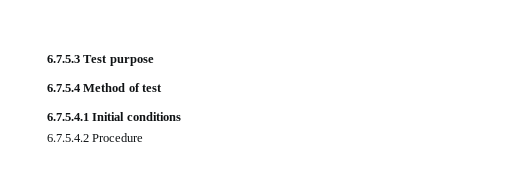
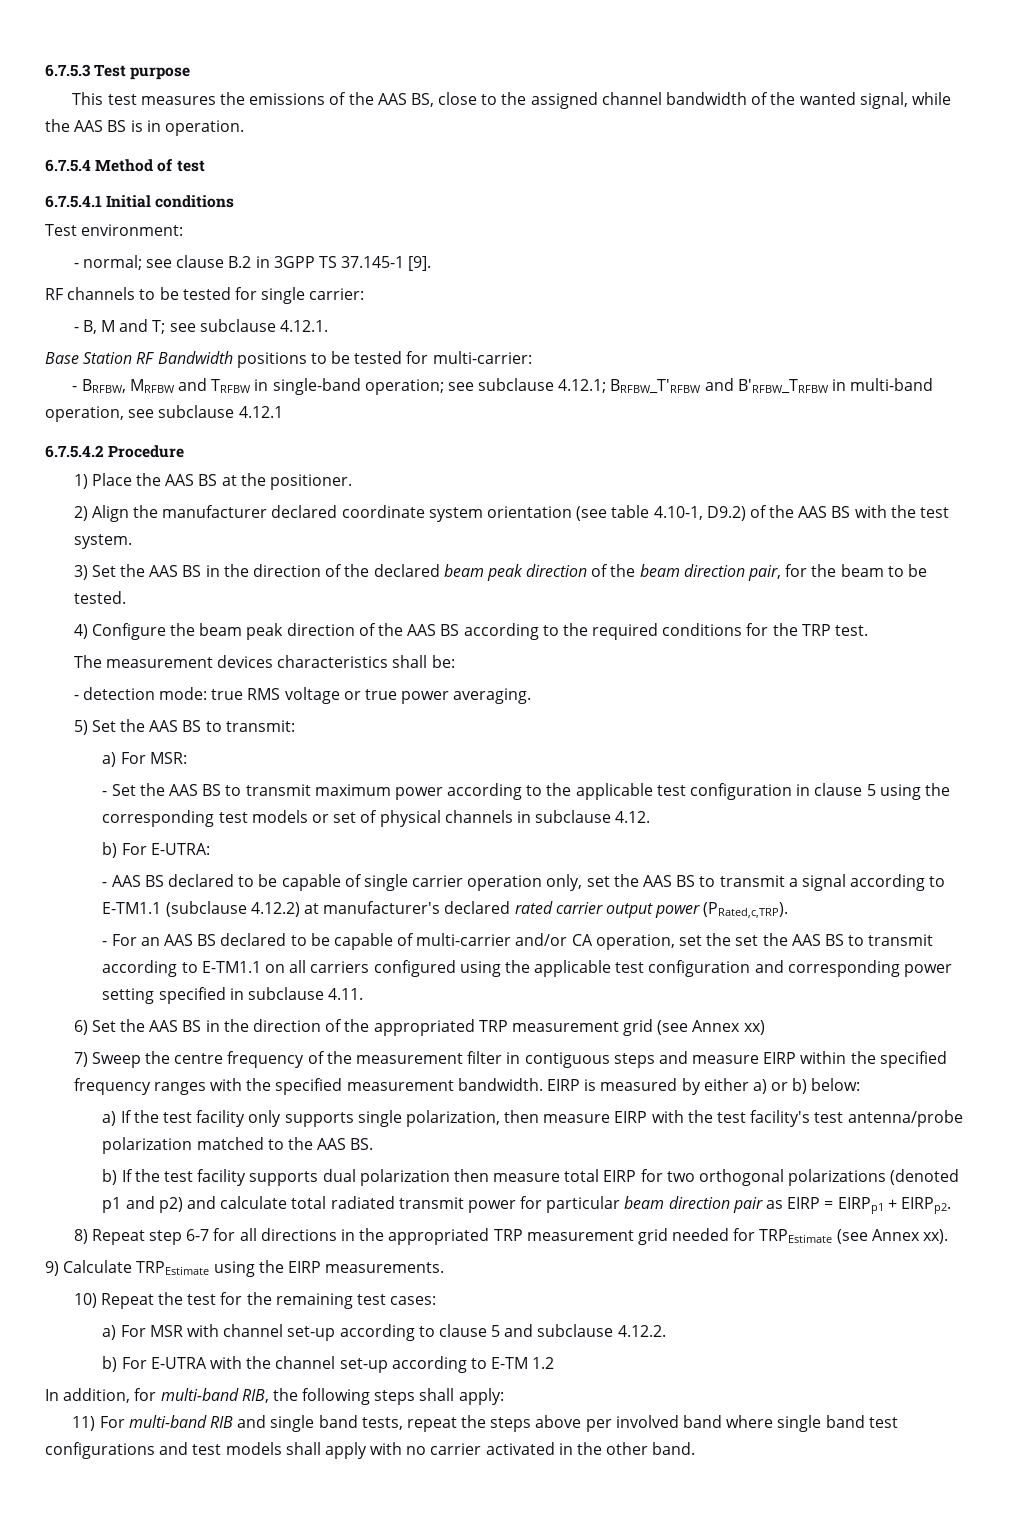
+ This test measures the emissions of the AAS BS, close to the assigned channel bandwidth of the wanted signal, while the AAS BS is in operation.
+ Test environment:
+ - normal; see clause B.2 in 3GPP TS 37.145-1 [9].
+ RF channels to be tested for single carrier:
+ - B, M and T; see subclause 4.12.1.
+ Base Station RF Bandwidth positions to be tested for multi-carrier:
+ - BRFBW, MRFBW and TRFBW in single-band operation; see subclause 4.12.1; BRFBW_T'RFBW and B'RFBW_TRFBW in multi-band operation, see subclause 4.12.1
  6.7.5.4.2 Procedure
+ 1) Place the AAS BS at the positioner.
+ 2) Align the manufacturer declared coordinate system orientation (see table 4.10-1, D9.2) of the AAS BS with the test system.
+ 3) Set the AAS BS in the direction of the declared beam peak direction of the beam direction pair, for the beam to be tested.
+ 4) Configure the beam peak direction of the AAS BS according to the required conditions for the TRP test.
+ The measurement devices characteristics shall be:
+ - detection mode: true RMS voltage or true power averaging.
+ 5) Set the AAS BS to transmit:
+ a) For MSR:
+ - Set the AAS BS to transmit maximum power according to the applicable test configuration in clause 5 using the corresponding test models or set of physical channels in subclause 4.12.
+ b) For E-UTRA:
+ - AAS BS declared to be capable of single carrier operation only, set the AAS BS to transmit a signal according to E-TM1.1 (subclause 4.12.2) at manufacturer's declared rated carrier output power (PRated,c,TRP).
+ - For an AAS BS declared to be capable of multi-carrier and/or CA operation, set the set the AAS BS to transmit according to E-TM1.1 on all carriers configured using the applicable test configuration and corresponding power setting specified in subclause 4.11.
+ 6) Set the AAS BS in the direction of the appropriated TRP measurement grid (see Annex xx)
+ 7) Sweep the centre frequency of the measurement filter in contiguous steps and measure EIRP within the specified frequency ranges with the specified measurement bandwidth. EIRP is measured by either a) or b) below:
+ a) If the test facility only supports single polarization, then measure EIRP with the test facility's test antenna/probe polarization matched to the AAS BS.
+ b) If the test facility supports dual polarization then measure total EIRP for two orthogonal polarizations (denoted p1 and p2) and calculate total radiated transmit power for particular beam direction pair as EIRP = EIRPp1 + EIRPp2.
+ 8) Repeat step 6-7 for all directions in the appropriated TRP measurement grid needed for TRPEstimate (see Annex xx).
+ 9) Calculate TRPEstimate using the EIRP measurements.
+ 10) Repeat the test for the remaining test cases:
+ a) For MSR with channel set-up according to clause 5 and subclause 4.12.2.
+ b) For E-UTRA with the channel set-up according to E-TM 1.2
+ In addition, for multi-band RIB, the following steps shall apply:
+ 11) For multi-band RIB and single band tests, repeat the steps above per involved band where single band test configurations and test models shall apply with no carrier activated in the other band.

